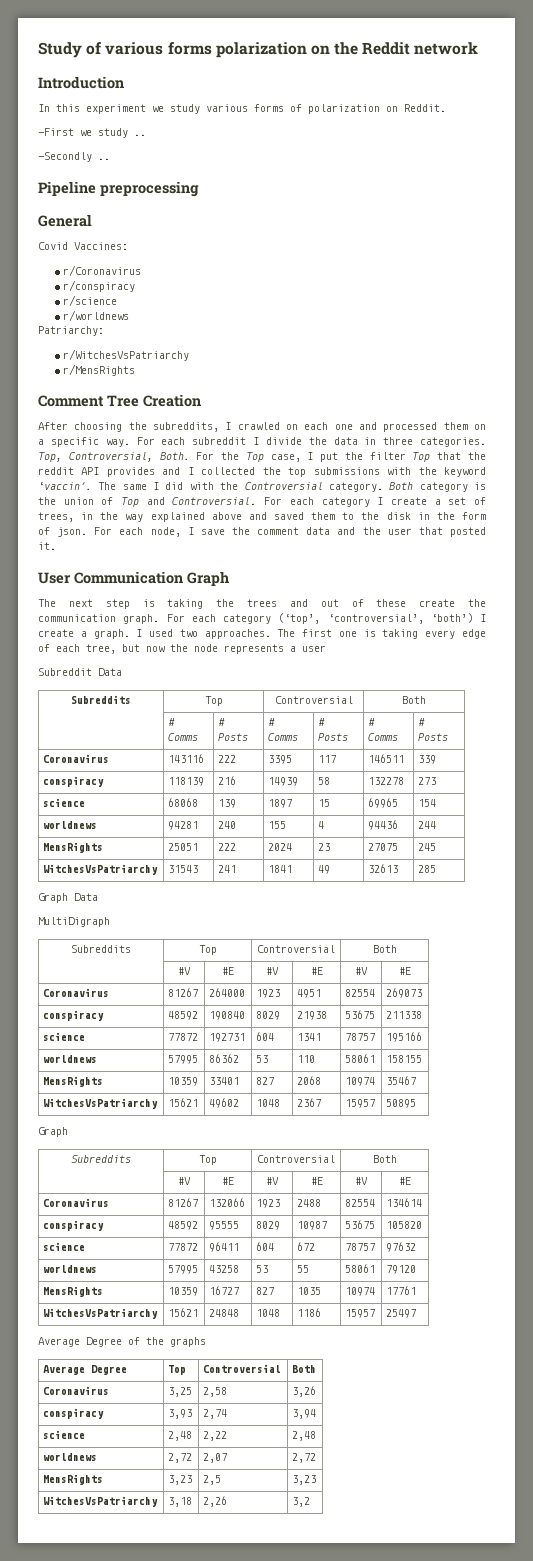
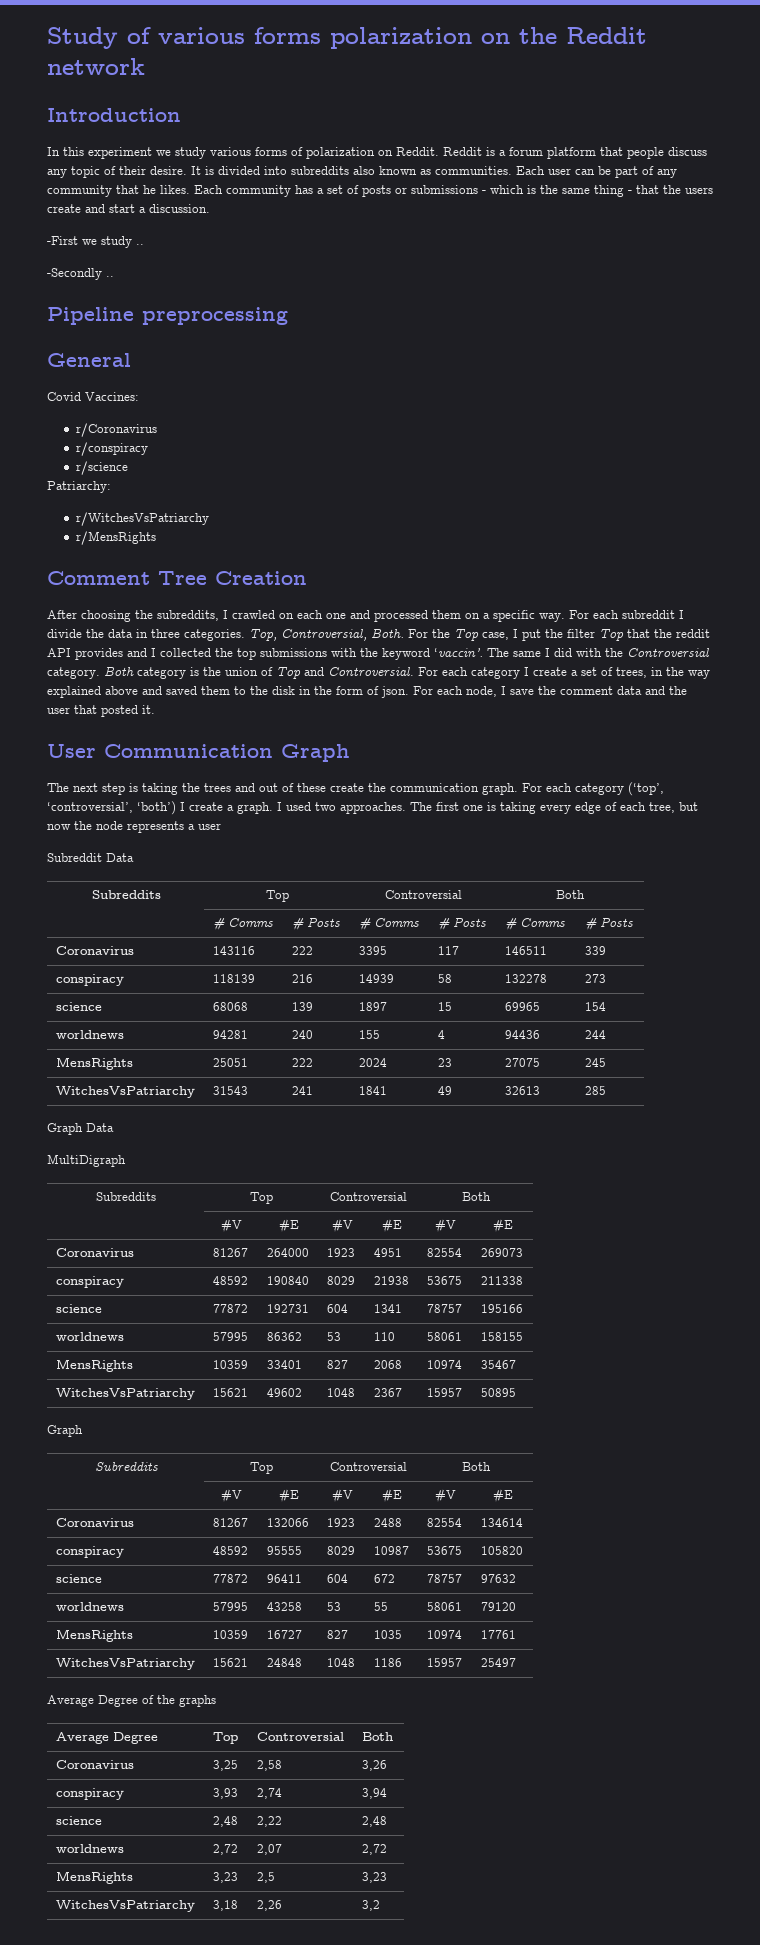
+ Reddit is a forum platform that people discuss any topic of their desire. It is divided into subreddits also known as communities. Each user can be part of any community that he likes. Each community has a set of posts or submissions - which is the same thing - that the users create and start a discussion.
- r/worldnews

